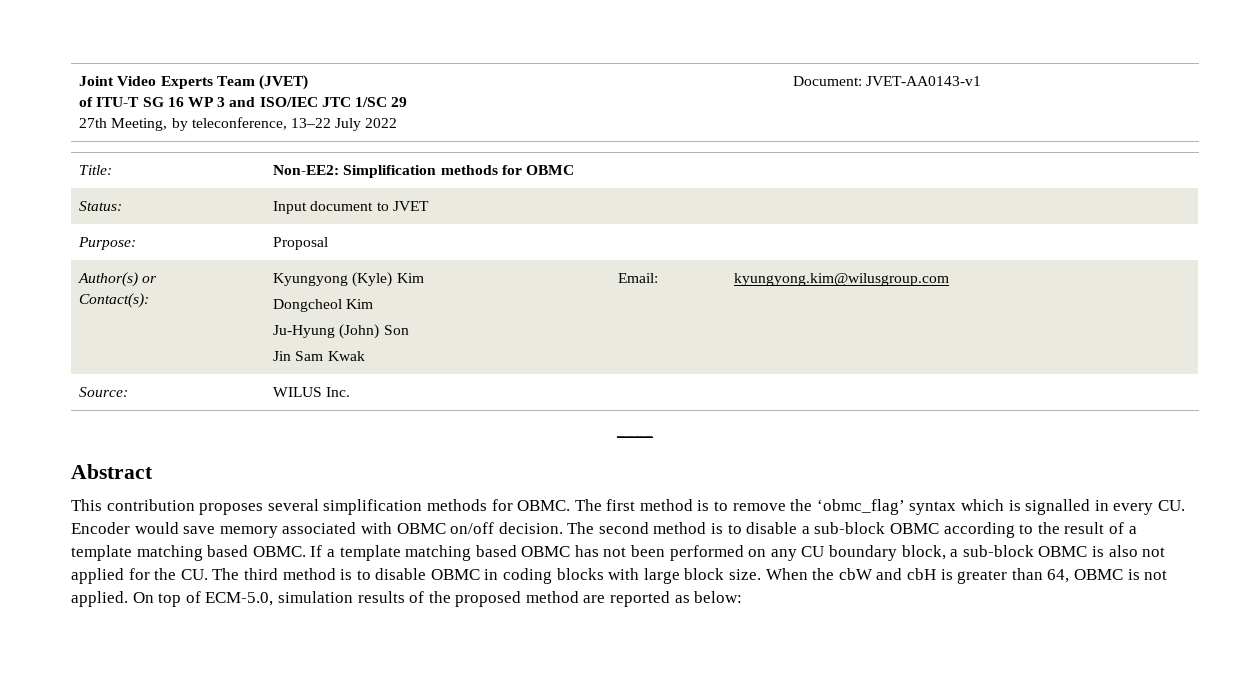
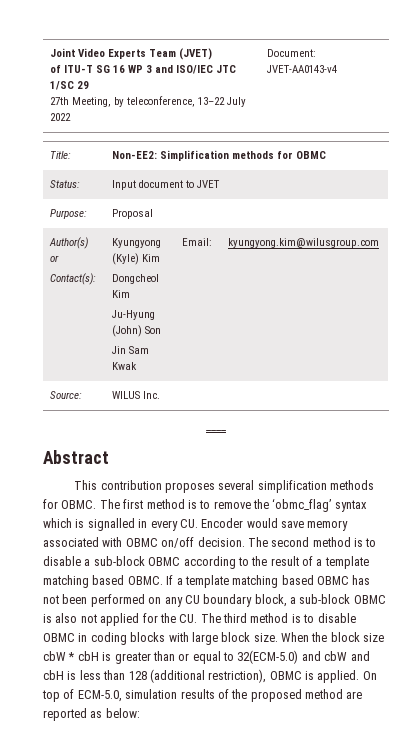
  Joint Video Experts Team (JVET)
  of ITU-T SG 16 WP 3 and ISO/IEC JTC 1/SC 29
- 27th Meeting, by teleconference, 13–22 July 2022 | Document: JVET-AA0143-v1
+ 27th Meeting, by teleconference, 13–22 July 2022 | Document: JVET-AA0143-v4
- When the cbW and cbH is greater than 64, OBMC is not applied.
+ When the block size cbW * cbH is greater than or equal to 32(ECM-5.0) and cbW and cbH is less than 128 (additional restriction), OBMC is applied.

